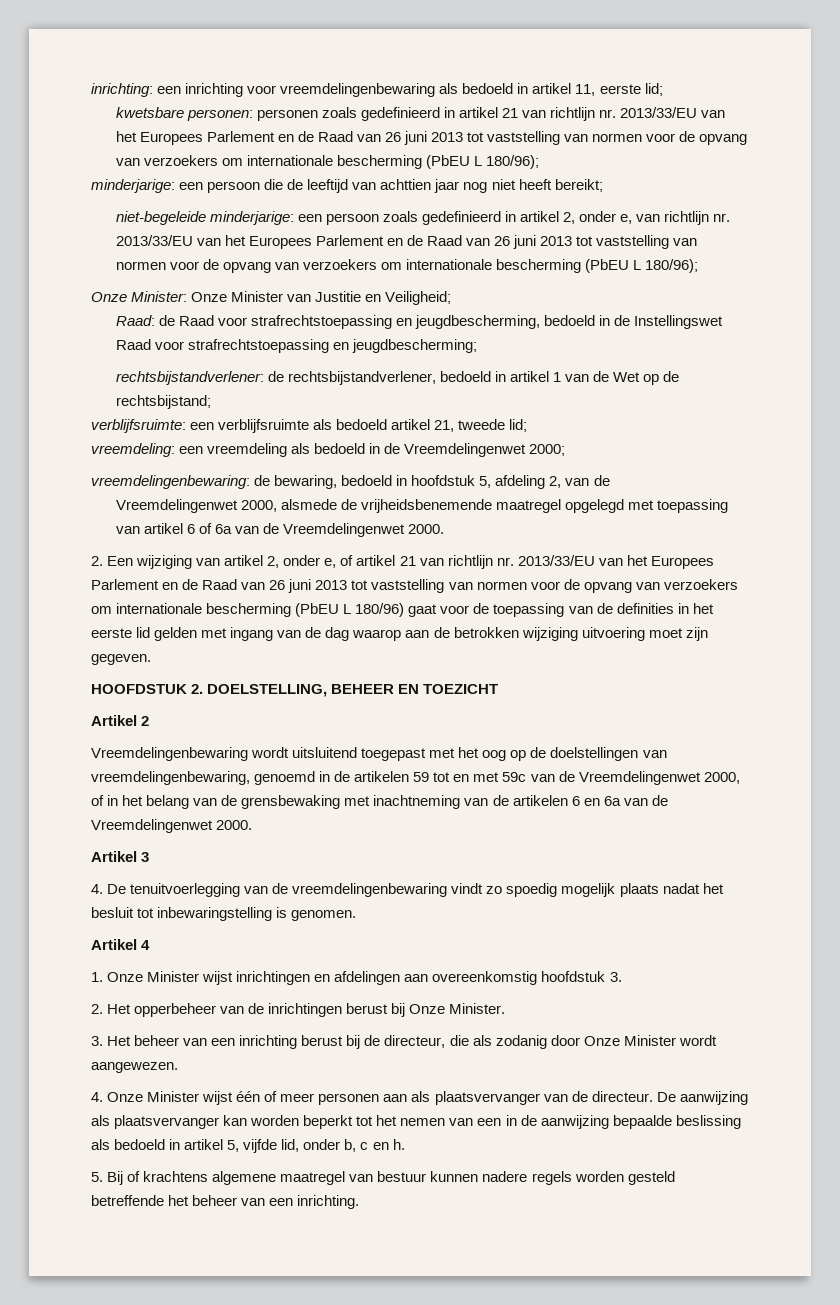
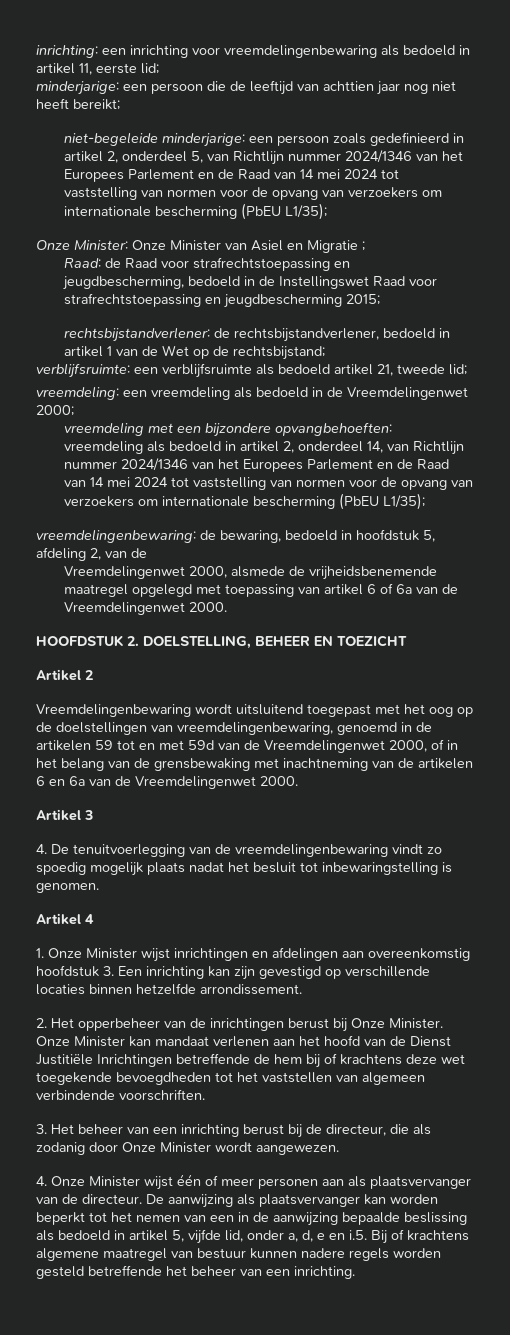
- kwetsbare personen: personen zoals gedefinieerd in artikel 21 van richtlijn nr. 2013/33/EU van het Europees Parlement en de Raad van 26 juni 2013 tot vaststelling van normen voor de opvang van verzoekers om internationale bescherming (PbEU L 180/96);
- niet-begeleide minderjarige: een persoon zoals gedefinieerd in artikel 2, onder e, van richtlijn nr. 2013/33/EU van het Europees Parlement en de Raad van 26 juni 2013 tot vaststelling van normen voor de opvang van verzoekers om internationale bescherming (PbEU L 180/96);
+ niet-begeleide minderjarige: een persoon zoals gedefinieerd in artikel 2, onderdeel 5, van Richtlijn nummer 2024/1346 van het Europees Parlement en de Raad van 14 mei 2024 tot vaststelling van normen voor de opvang van verzoekers om internationale bescherming (PbEU L1/35);
- Onze Minister: Onze Minister van Justitie en Veiligheid;
+ Onze Minister: Onze Minister van Asiel en Migratie ;
- Raad: de Raad voor strafrechtstoepassing en jeugdbescherming, bedoeld in de Instellingswet Raad voor strafrechtstoepassing en jeugdbescherming;
+ Raad: de Raad voor strafrechtstoepassing en jeugdbescherming, bedoeld in de Instellingswet Raad voor strafrechtstoepassing en jeugdbescherming 2015;
+ vreemdeling met een bijzondere opvangbehoeften: vreemdeling als bedoeld in artikel 2, onderdeel 14, van Richtlijn nummer 2024/1346 van het Europees Parlement en de Raad van 14 mei 2024 tot vaststelling van normen voor de opvang van verzoekers om internationale bescherming (PbEU L1/35);
- 2. Een wijziging van artikel 2, onder e, of artikel 21 van richtlijn nr. 2013/33/EU van het Europees Parlement en de Raad van 26 juni 2013 tot vaststelling van normen voor de opvang van verzoekers om internationale bescherming (PbEU L 180/96) gaat voor de toepassing van de definities in het eerste lid gelden met ingang van de dag waarop aan de betrokken wijziging uitvoering moet zijn gegeven.
- Vreemdelingenbewaring wordt uitsluitend toegepast met het oog op de doelstellingen van vreemdelingenbewaring, genoemd in de artikelen 59 tot en met 59c van de Vreemdelingenwet 2000, of in het belang van de grensbewaking met inachtneming van de artikelen 6 en 6a van de Vreemdelingenwet 2000.
+ Vreemdelingenbewaring wordt uitsluitend toegepast met het oog op de doelstellingen van vreemdelingenbewaring, genoemd in de artikelen 59 tot en met 59d van de Vreemdelingenwet 2000, of in het belang van de grensbewaking met inachtneming van de artikelen 6 en 6a van de Vreemdelingenwet 2000.
- 1. Onze Minister wijst inrichtingen en afdelingen aan overeenkomstig hoofdstuk 3.
+ 1. Onze Minister wijst inrichtingen en afdelingen aan overeenkomstig hoofdstuk 3. Een inrichting kan zijn gevestigd op verschillende locaties binnen hetzelfde arrondissement.
+ Onze Minister kan mandaat verlenen aan het hoofd van de Dienst Justitiële Inrichtingen betreffende de hem bij of krachtens deze wet toegekende bevoegdheden tot het vaststellen van algemeen verbindende voorschriften.
- De aanwijzing als plaatsvervanger kan worden beperkt tot het nemen van een in de aanwijzing bepaalde beslissing als bedoeld in artikel 5, vijfde lid, onder b, c en h.
- 5. Bij of krachtens algemene maatregel van bestuur kunnen nadere regels worden gesteld betreffende het beheer van een inrichting.
+ De aanwijzing als plaatsvervanger kan worden beperkt tot het nemen van een in de aanwijzing bepaalde beslissing als bedoeld in artikel 5, vijfde lid, onder a, d, e en i.5. Bij of krachtens algemene maatregel van bestuur kunnen nadere regels worden gesteld betreffende het beheer van een inrichting.

